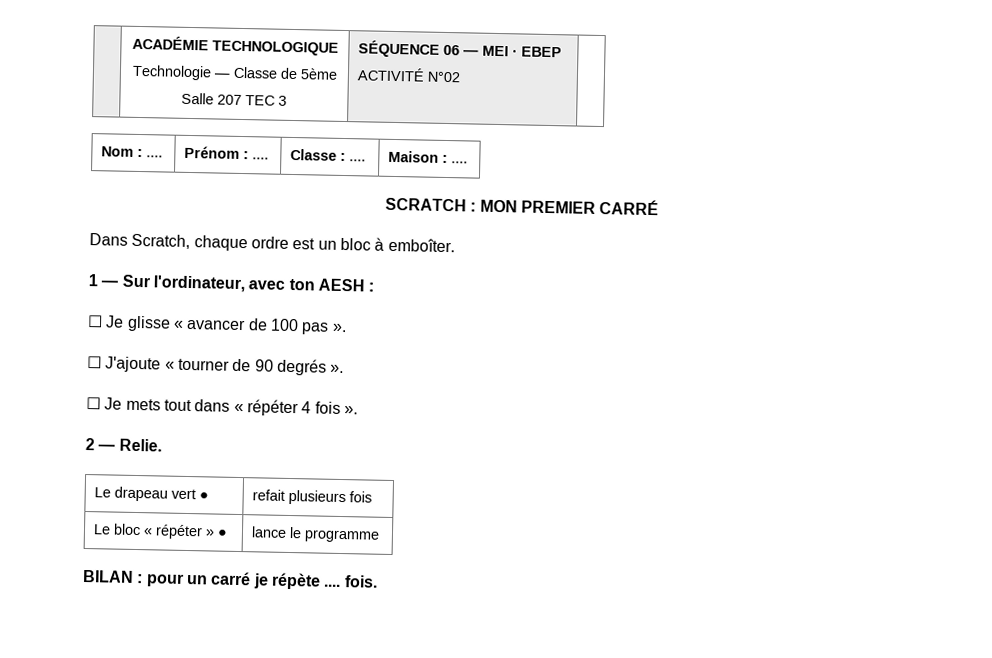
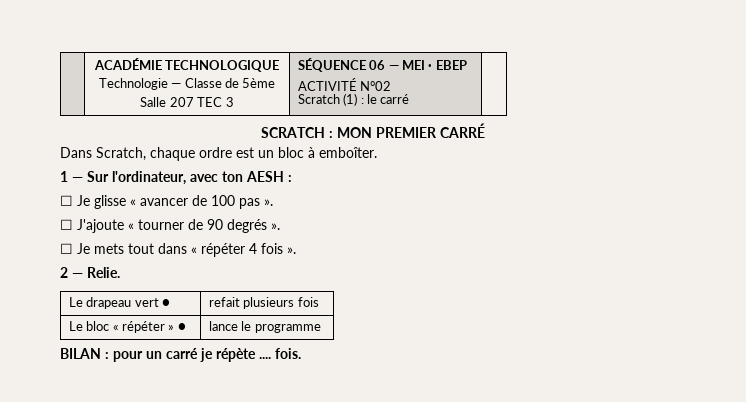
  | ACADÉMIE TECHNOLOGIQUE
  Technologie — Classe de 5ème
  Salle 207 TEC 3 | SÉQUENCE 06 — MEI · EBEP
- ACTIVITÉ N°02 |
- Nom : .... | Prénom : .... | Classe : .... | Maison : ....
+ ACTIVITÉ N°02
+ Scratch (1) : le carré |

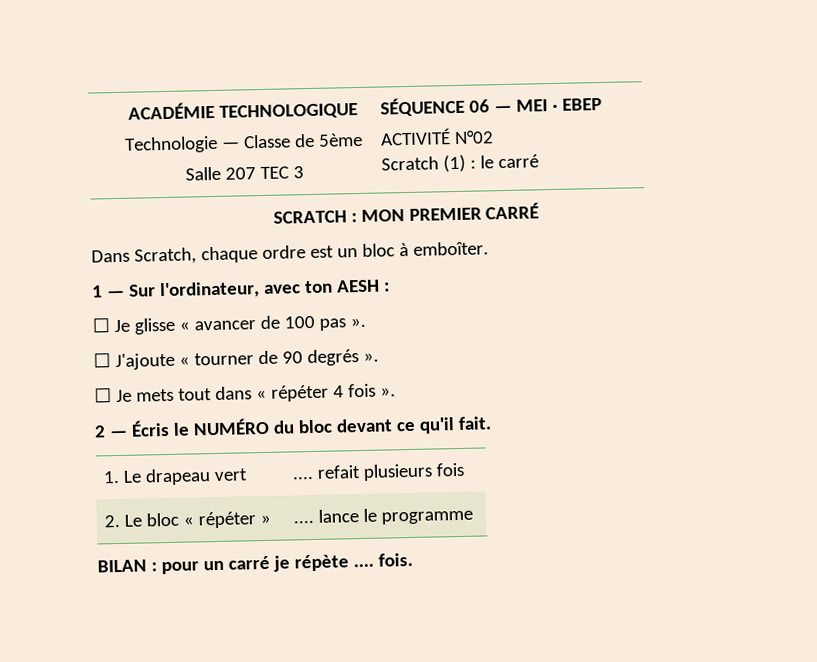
- 2 — Relie.
- Le drapeau vert ● | refait plusieurs fois
+ 2 — Écris le NUMÉRO du bloc devant ce qu'il fait.
+ 1. Le drapeau vert | .... refait plusieurs fois
- Le bloc « répéter » ● | lance le programme
+ 2. Le bloc « répéter » | .... lance le programme

